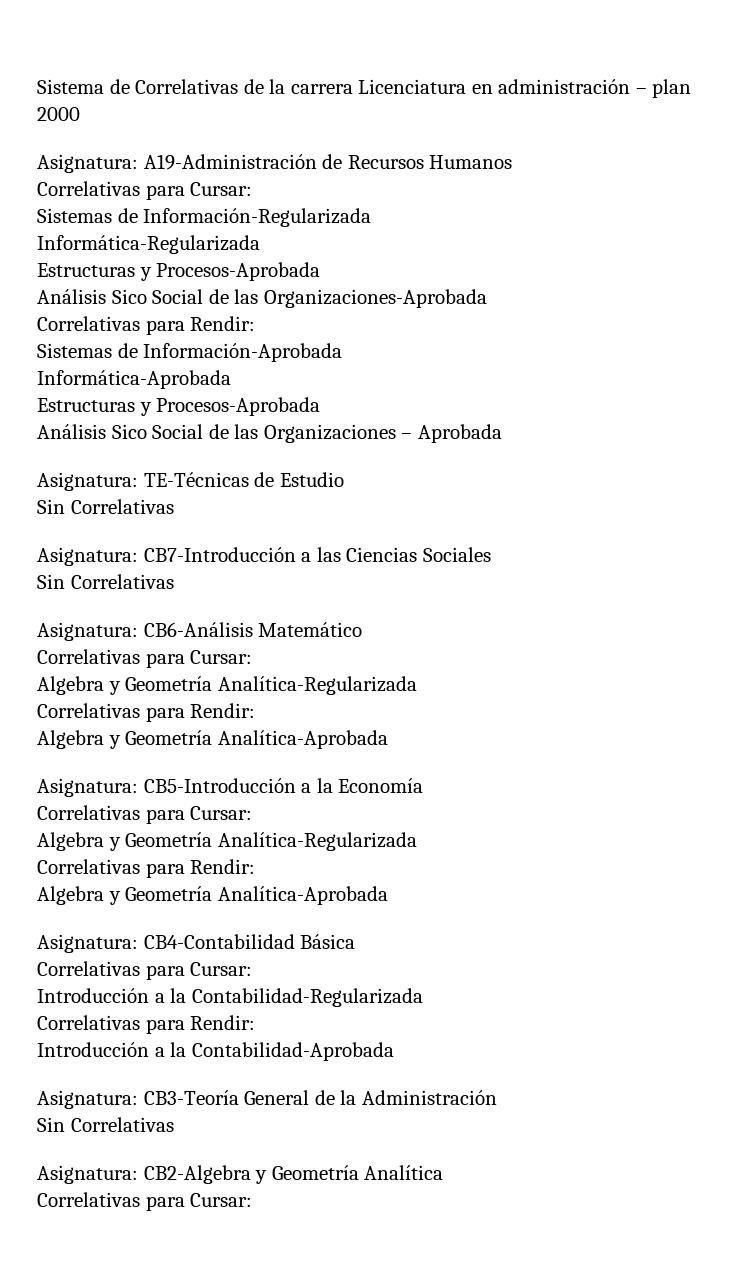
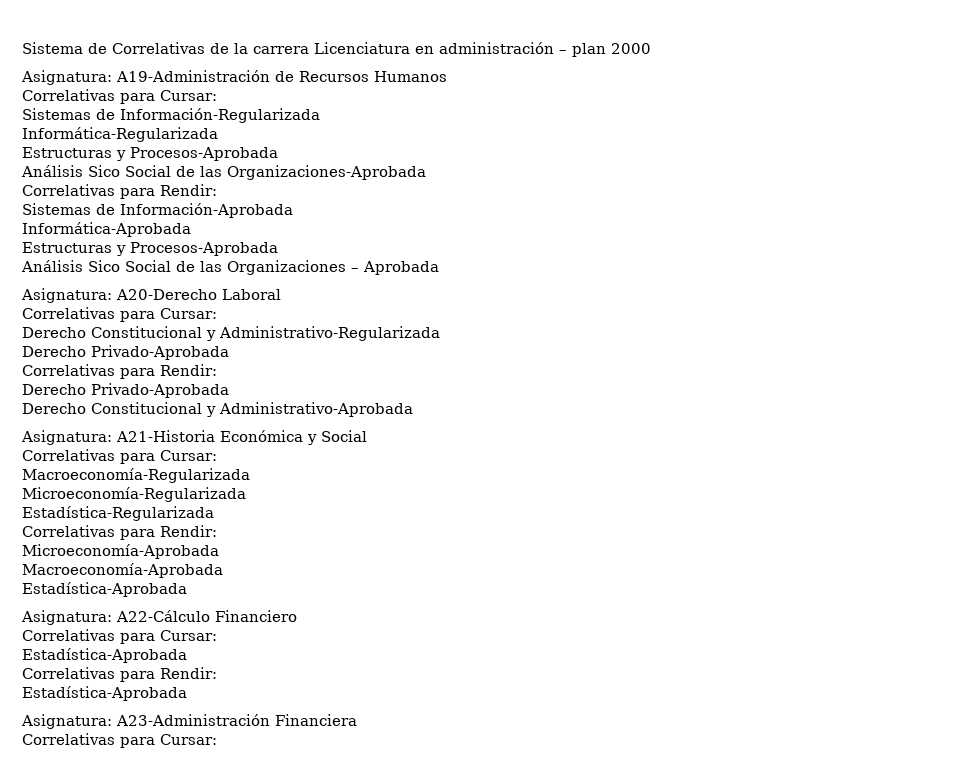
- Asignatura: TE-Técnicas de Estudio
- Sin Correlativas
- Asignatura: CB7-Introducción a las Ciencias Sociales
- Sin Correlativas
- Asignatura: CB6-Análisis Matemático
+ Asignatura: A20-Derecho Laboral
  Correlativas para Cursar:
- Algebra y Geometría Analítica-Regularizada
+ Derecho Constitucional y Administrativo-Regularizada
+ Derecho Privado-Aprobada
  Correlativas para Rendir:
- Algebra y Geometría Analítica-Aprobada
- Asignatura: CB5-Introducción a la Economía
+ Derecho Privado-Aprobada
+ Derecho Constitucional y Administrativo-Aprobada
+ Asignatura: A21-Historia Económica y Social
  Correlativas para Cursar:
- Algebra y Geometría Analítica-Regularizada
+ Macroeconomía-Regularizada
+ Microeconomía-Regularizada
+ Estadística-Regularizada
  Correlativas para Rendir:
- Algebra y Geometría Analítica-Aprobada
- Asignatura: CB4-Contabilidad Básica
+ Microeconomía-Aprobada
+ Macroeconomía-Aprobada
+ Estadística-Aprobada
+ Asignatura: A22-Cálculo Financiero
  Correlativas para Cursar:
- Introducción a la Contabilidad-Regularizada
+ Estadística-Aprobada
  Correlativas para Rendir:
- Introducción a la Contabilidad-Aprobada
- Asignatura: CB3-Teoría General de la Administración
- Sin Correlativas
- Asignatura: CB2-Algebra y Geometría Analítica
+ Estadística-Aprobada
+ Asignatura: A23-Administración Financiera

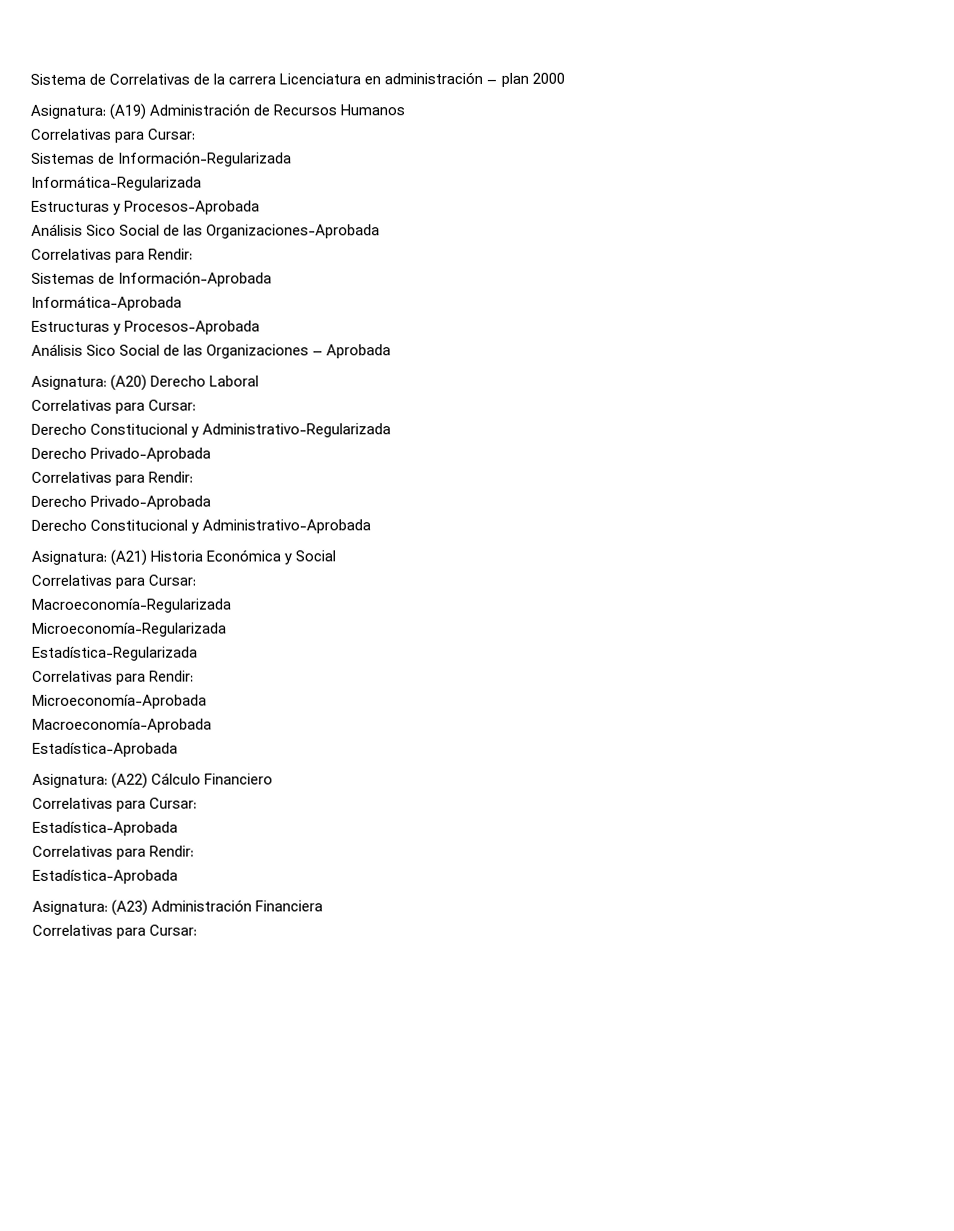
- Asignatura: A19-Administración de Recursos Humanos
+ Asignatura: (A19) Administración de Recursos Humanos
- Asignatura: A20-Derecho Laboral
+ Asignatura: (A20) Derecho Laboral
- Asignatura: A21-Historia Económica y Social
+ Asignatura: (A21) Historia Económica y Social
- Asignatura: A22-Cálculo Financiero
+ Asignatura: (A22) Cálculo Financiero
- Asignatura: A23-Administración Financiera
+ Asignatura: (A23) Administración Financiera

